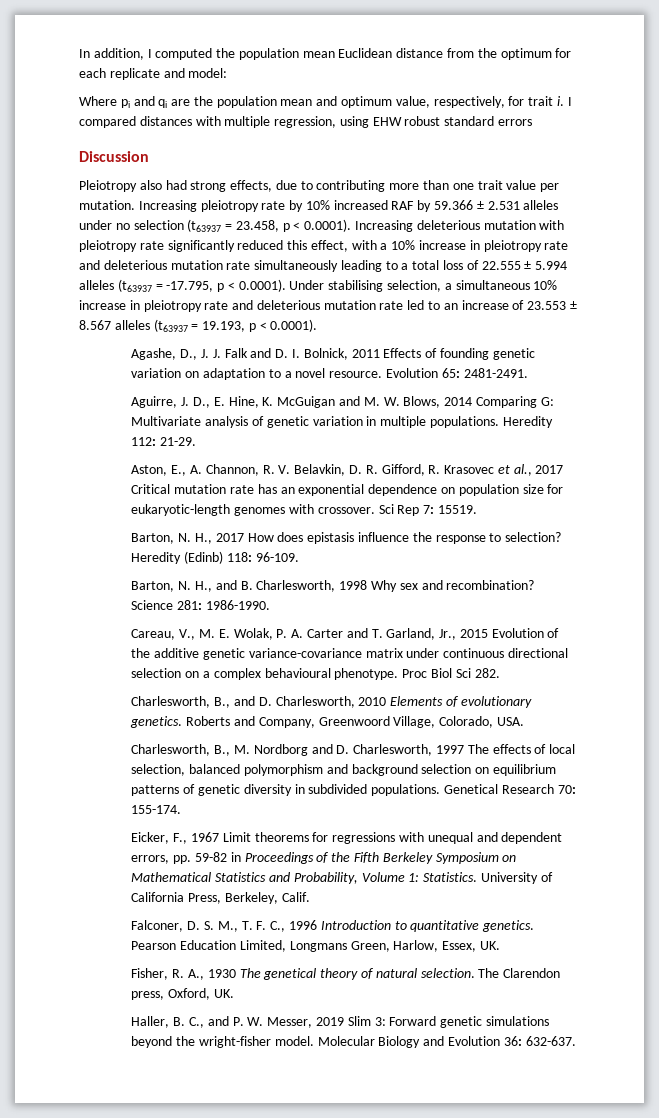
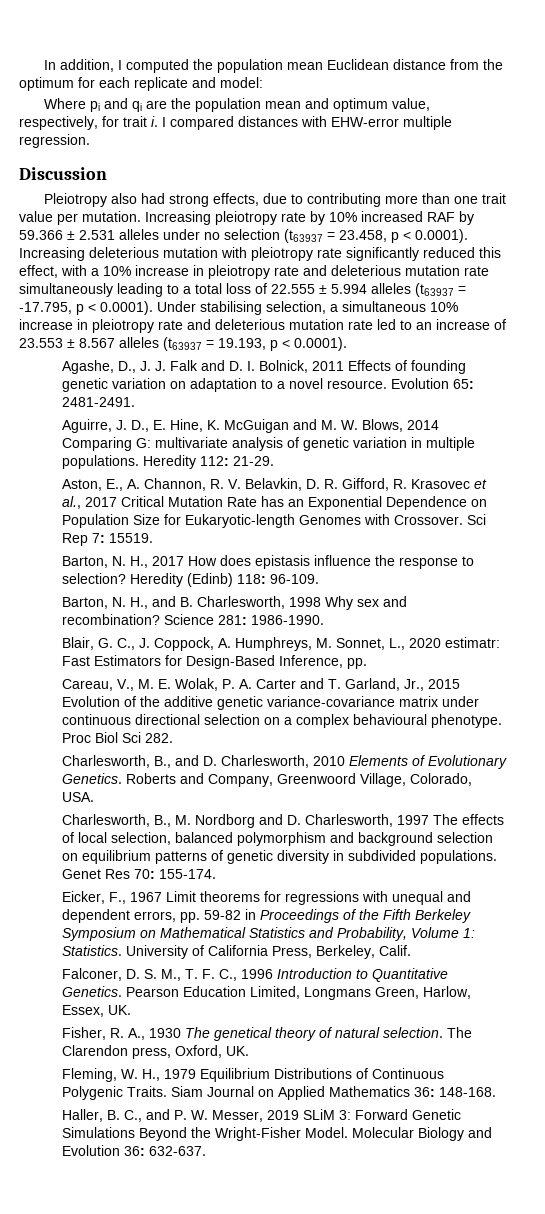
- I compared distances with multiple regression, using EHW robust standard errors
+ I compared distances with EHW-error multiple regression.
- Aguirre, J. D., E. Hine, K. McGuigan and M. W. Blows, 2014 Comparing G: Multivariate analysis of genetic variation in multiple populations.
+ Aguirre, J. D., E. Hine, K. McGuigan and M. W. Blows, 2014 Comparing G: multivariate analysis of genetic variation in multiple populations.
- Aston, E., A. Channon, R. V. Belavkin, D. R. Gifford, R. Krasovec et al., 2017 Critical mutation rate has an exponential dependence on population size for eukaryotic-length genomes with crossover.
+ Aston, E., A. Channon, R. V. Belavkin, D. R. Gifford, R. Krasovec et al., 2017 Critical Mutation Rate has an Exponential Dependence on Population Size for Eukaryotic-length Genomes with Crossover.
+ Blair, G. C., J. Coppock, A. Humphreys, M. Sonnet, L., 2020 estimatr: Fast Estimators for Design-Based Inference, pp.
- Charlesworth, B., and D. Charlesworth, 2010 Elements of evolutionary genetics.
+ Charlesworth, B., and D. Charlesworth, 2010 Elements of Evolutionary Genetics.
- Genetical Research 70: 155-174.
+ Genet Res 70: 155-174.
- Falconer, D. S. M., T. F. C., 1996 Introduction to quantitative genetics.
+ Falconer, D. S. M., T. F. C., 1996 Introduction to Quantitative Genetics.
+ Fleming, W. H., 1979 Equilibrium Distributions of Continuous Polygenic Traits. Siam Journal on Applied Mathematics 36: 148-168.
- Haller, B. C., and P. W. Messer, 2019 Slim 3: Forward genetic simulations beyond the wright-fisher model.
+ Haller, B. C., and P. W. Messer, 2019 SLiM 3: Forward Genetic Simulations Beyond the Wright-Fisher Model.

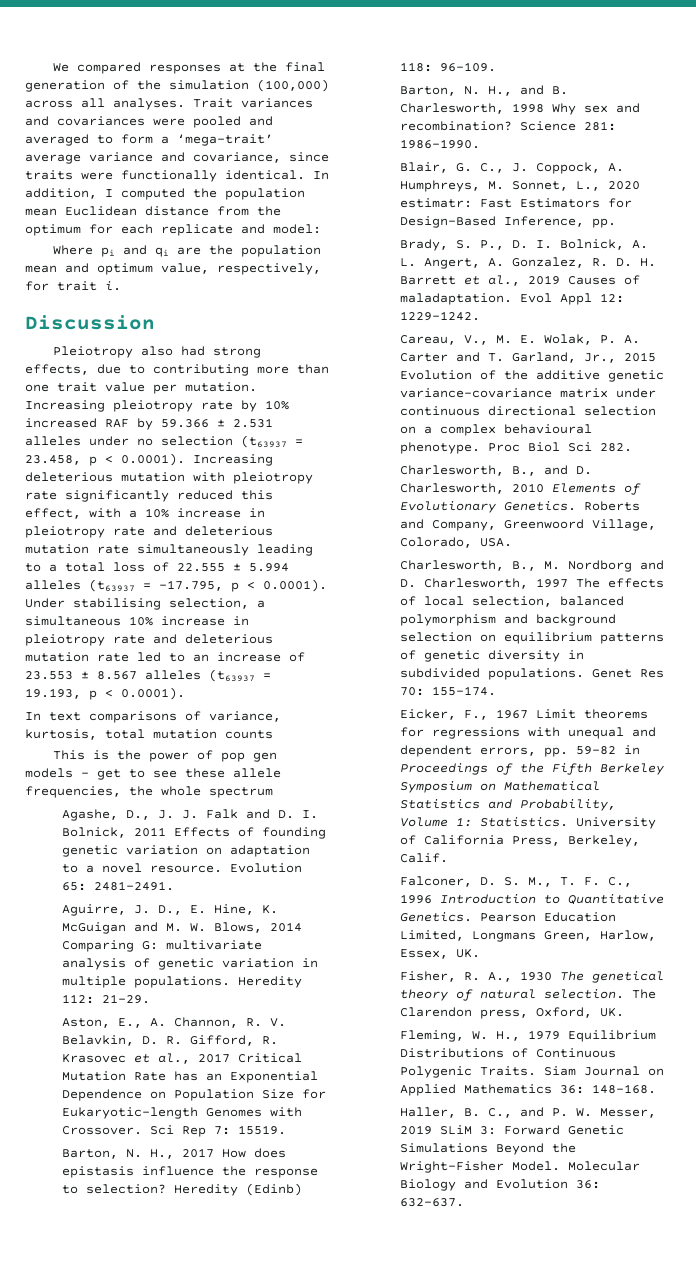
+ We compared responses at the final generation of the simulation (100,000) across all analyses. Trait variances and covariances were pooled and averaged to form a ‘mega-trait’ average variance and covariance, since traits were functionally identical.
- I compared distances with EHW-error multiple regression.
+ In text comparisons of variance, kurtosis, total mutation counts
+ This is the power of pop gen models – get to see these allele frequencies, the whole spectrum
+ Brady, S. P., D. I. Bolnick, A. L. Angert, A. Gonzalez, R. D. H. Barrett et al., 2019 Causes of maladaptation. Evol Appl 12: 1229-1242.

